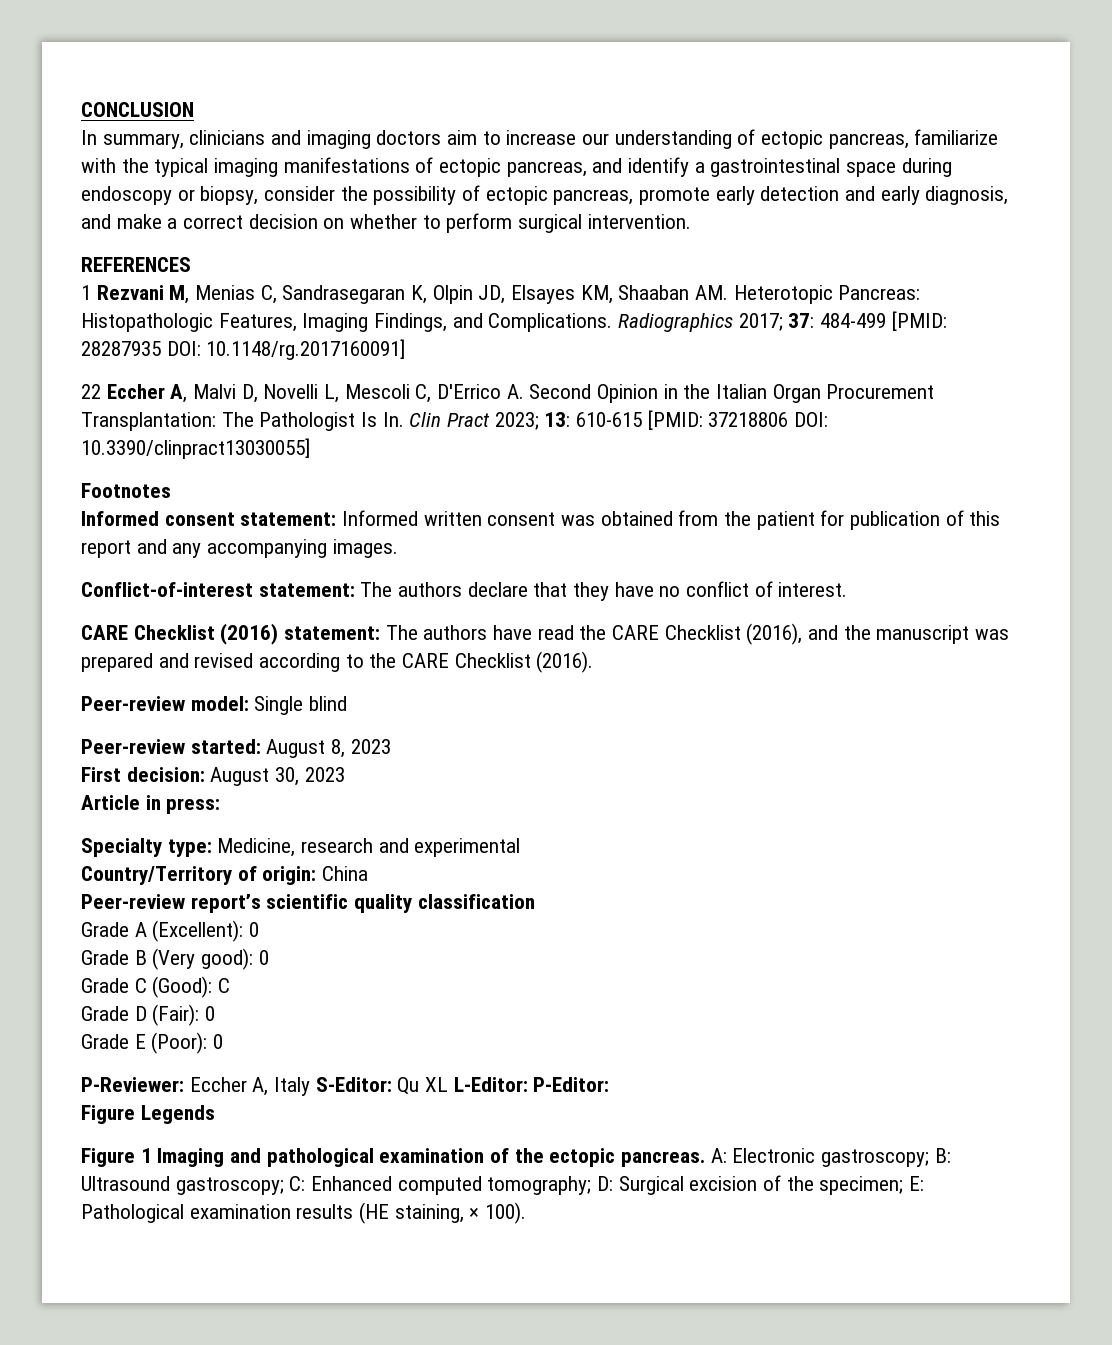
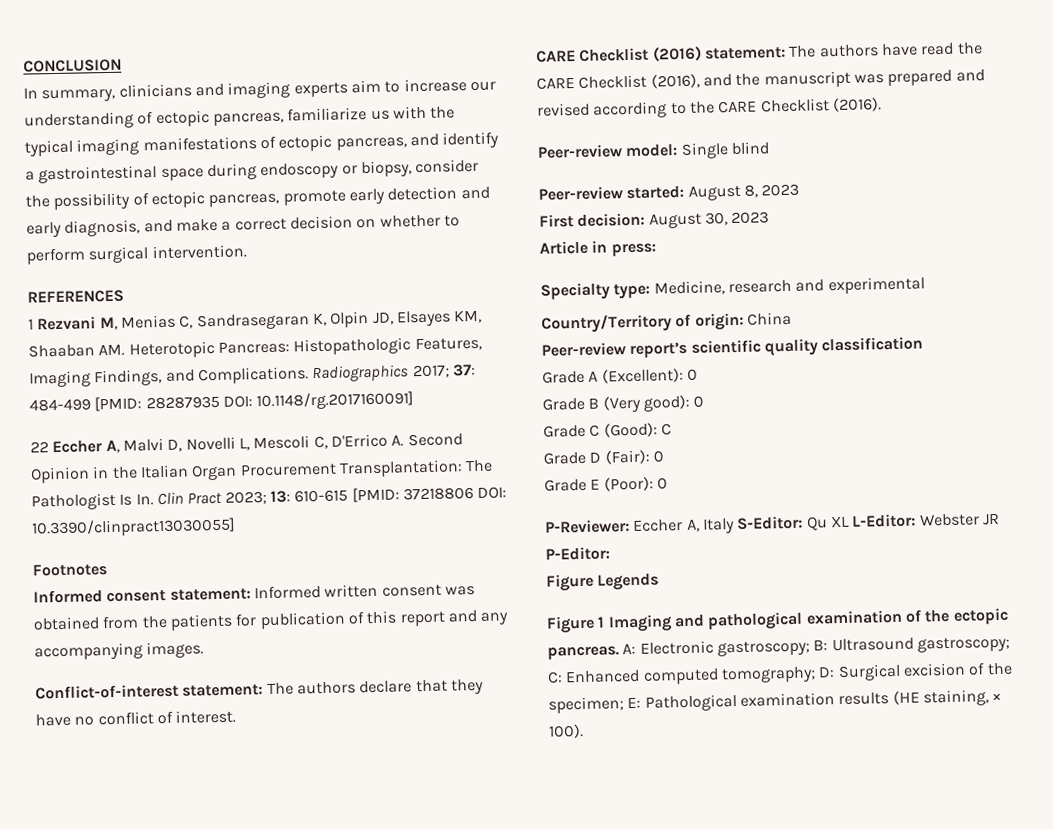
- In summary, clinicians and imaging doctors aim to increase our understanding of ectopic pancreas, familiarize with the typical imaging manifestations of ectopic pancreas, and identify a gastrointestinal space during endoscopy or biopsy, consider the possibility of ectopic pancreas, promote early detection and early diagnosis, and make a correct decision on whether to perform surgical intervention.
+ In summary, clinicians and imaging experts aim to increase our understanding of ectopic pancreas, familiarize us with the typical imaging manifestations of ectopic pancreas, and identify a gastrointestinal space during endoscopy or biopsy, consider the possibility of ectopic pancreas, promote early detection and early diagnosis, and make a correct decision on whether to perform surgical intervention.
- Informed consent statement: Informed written consent was obtained from the patient for publication of this report and any accompanying images.
+ Informed consent statement: Informed written consent was obtained from the patients for publication of this report and any accompanying images.
- P-Reviewer: Eccher A, Italy S-Editor: Qu XL L-Editor: P-Editor:
+ P-Reviewer: Eccher A, Italy S-Editor: Qu XL L-Editor: Webster JR P-Editor:

